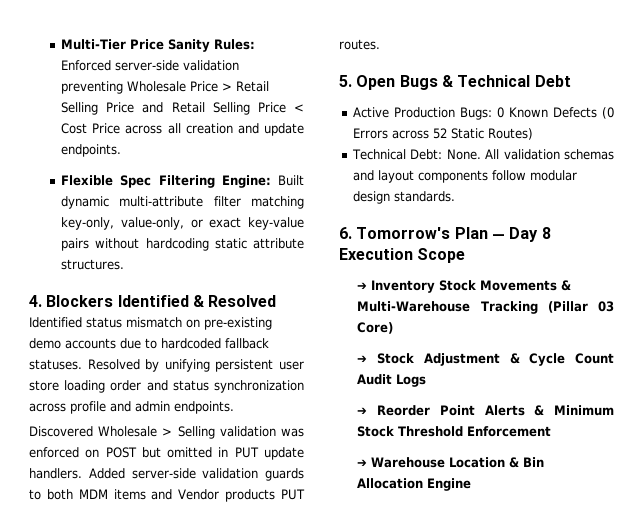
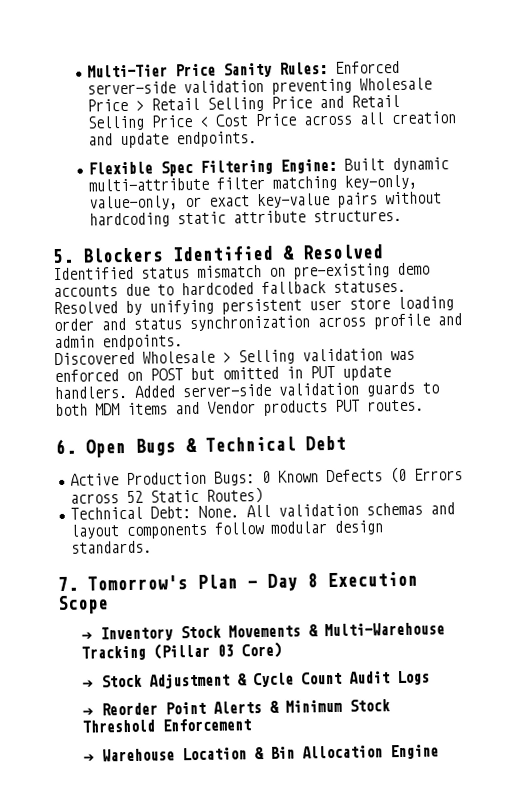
- 4. Blockers Identified & Resolved
+ 5. Blockers Identified & Resolved
- 5. Open Bugs & Technical Debt
+ 6. Open Bugs & Technical Debt
- 6. Tomorrow's Plan — Day 8 Execution Scope
+ 7. Tomorrow's Plan — Day 8 Execution Scope

